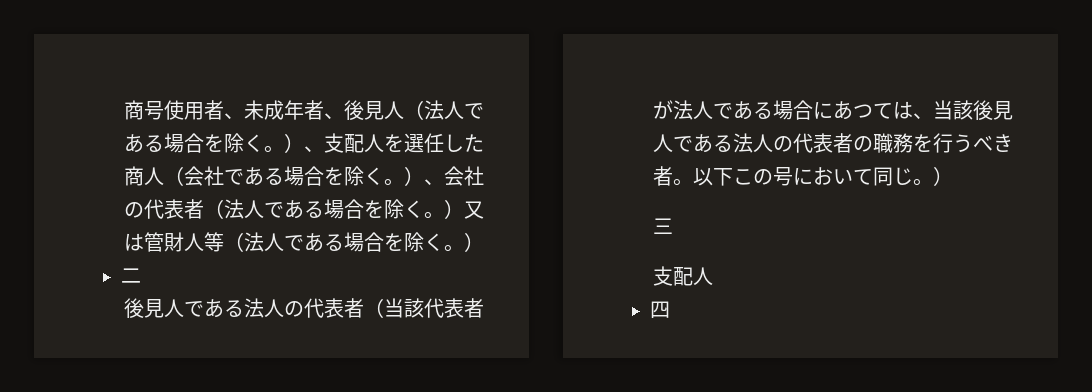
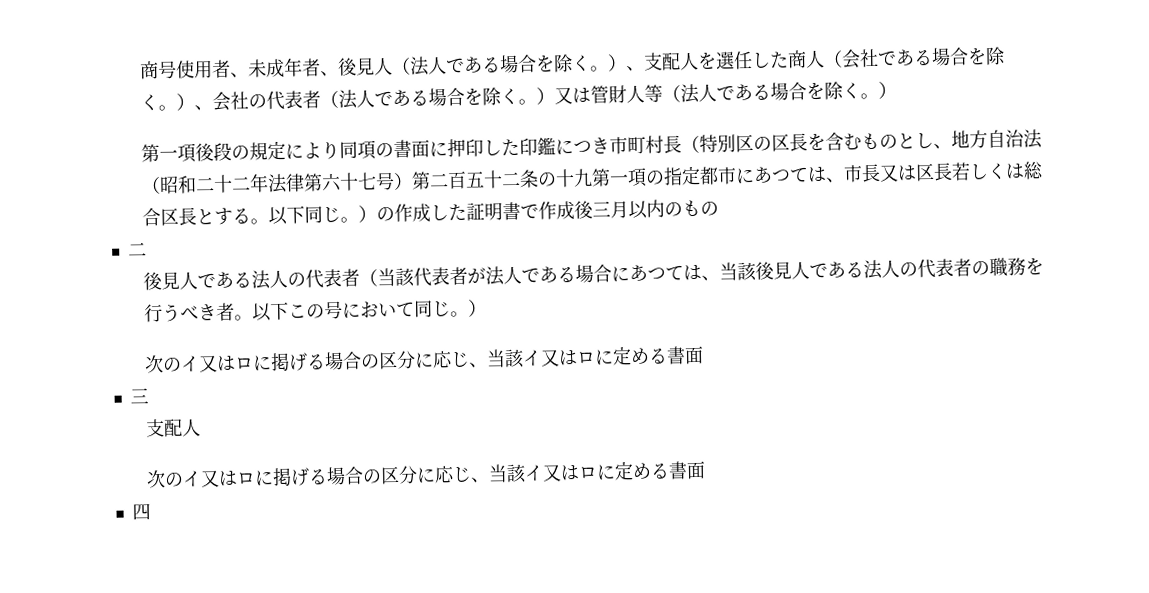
+ 第一項後段の規定により同項の書面に押印した印鑑につき市町村長（特別区の区長を含むものとし、地方自治法（昭和二十二年法律第六十七号）第二百五十二条の十九第一項の指定都市にあつては、市長又は区長若しくは総合区長とする。以下同じ。）の作成した証明書で作成後三月以内のもの
  以下この号において同じ。）
+ 次のイ又はロに掲げる場合の区分に応じ、当該イ又はロに定める書面
  三
  支配人
+ 次のイ又はロに掲げる場合の区分に応じ、当該イ又はロに定める書面

